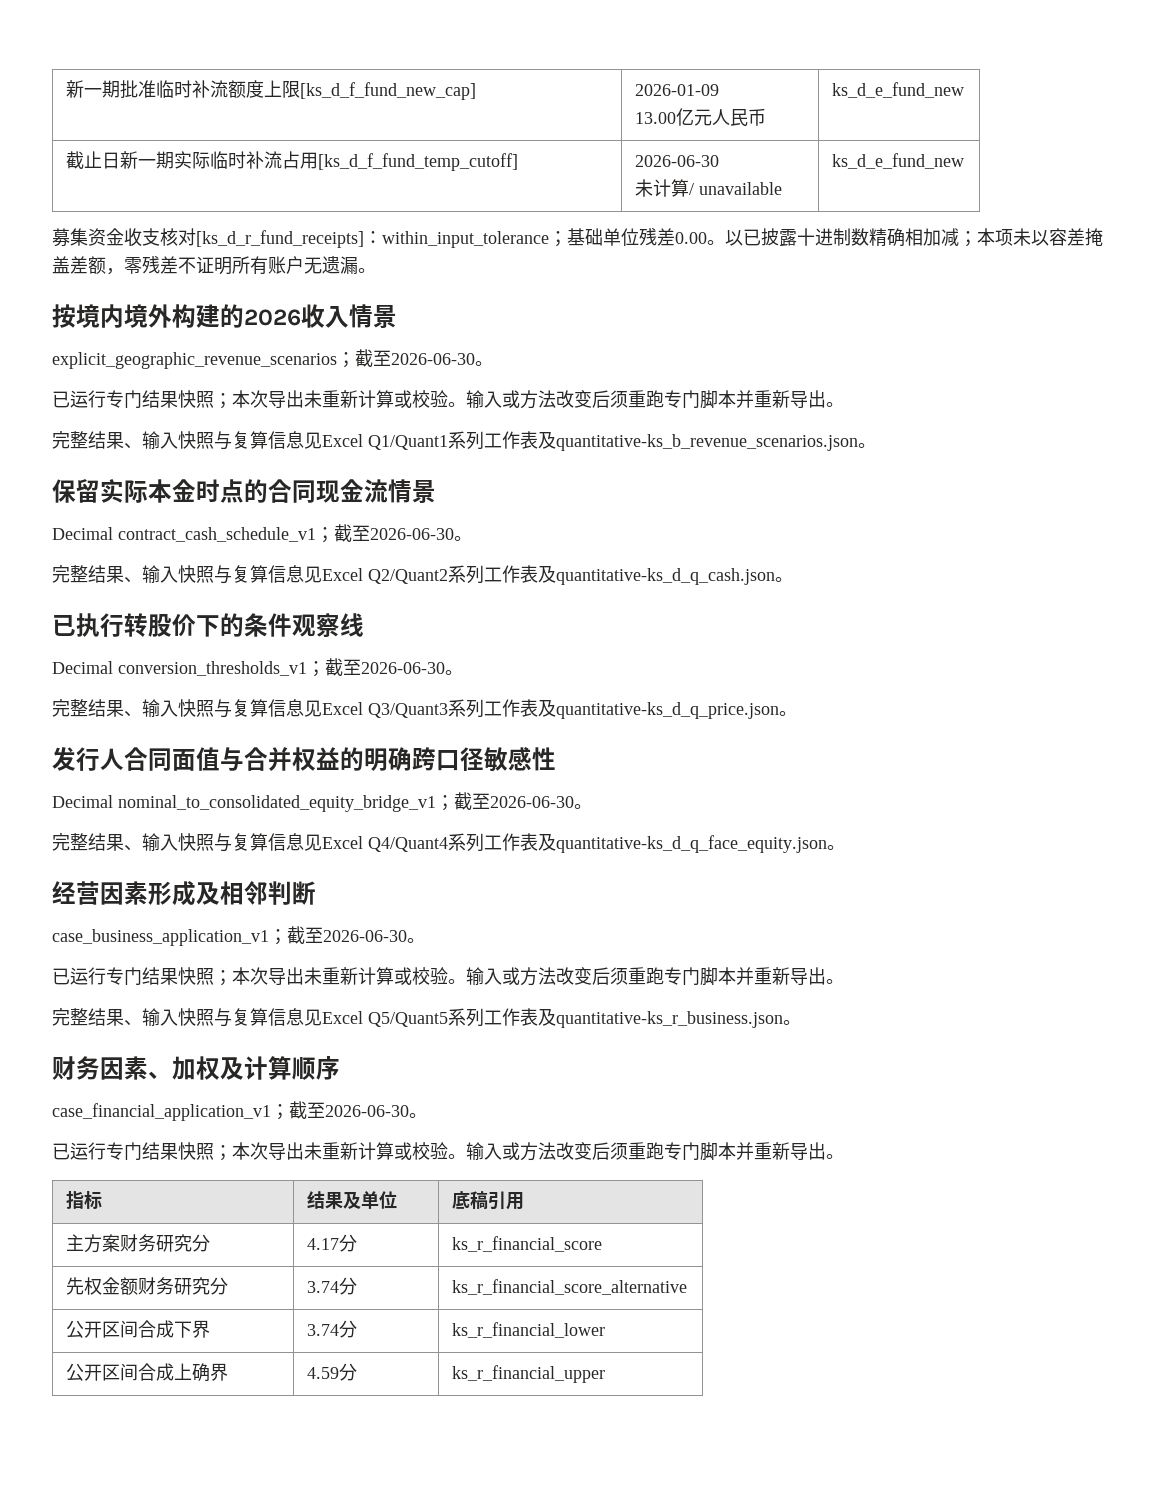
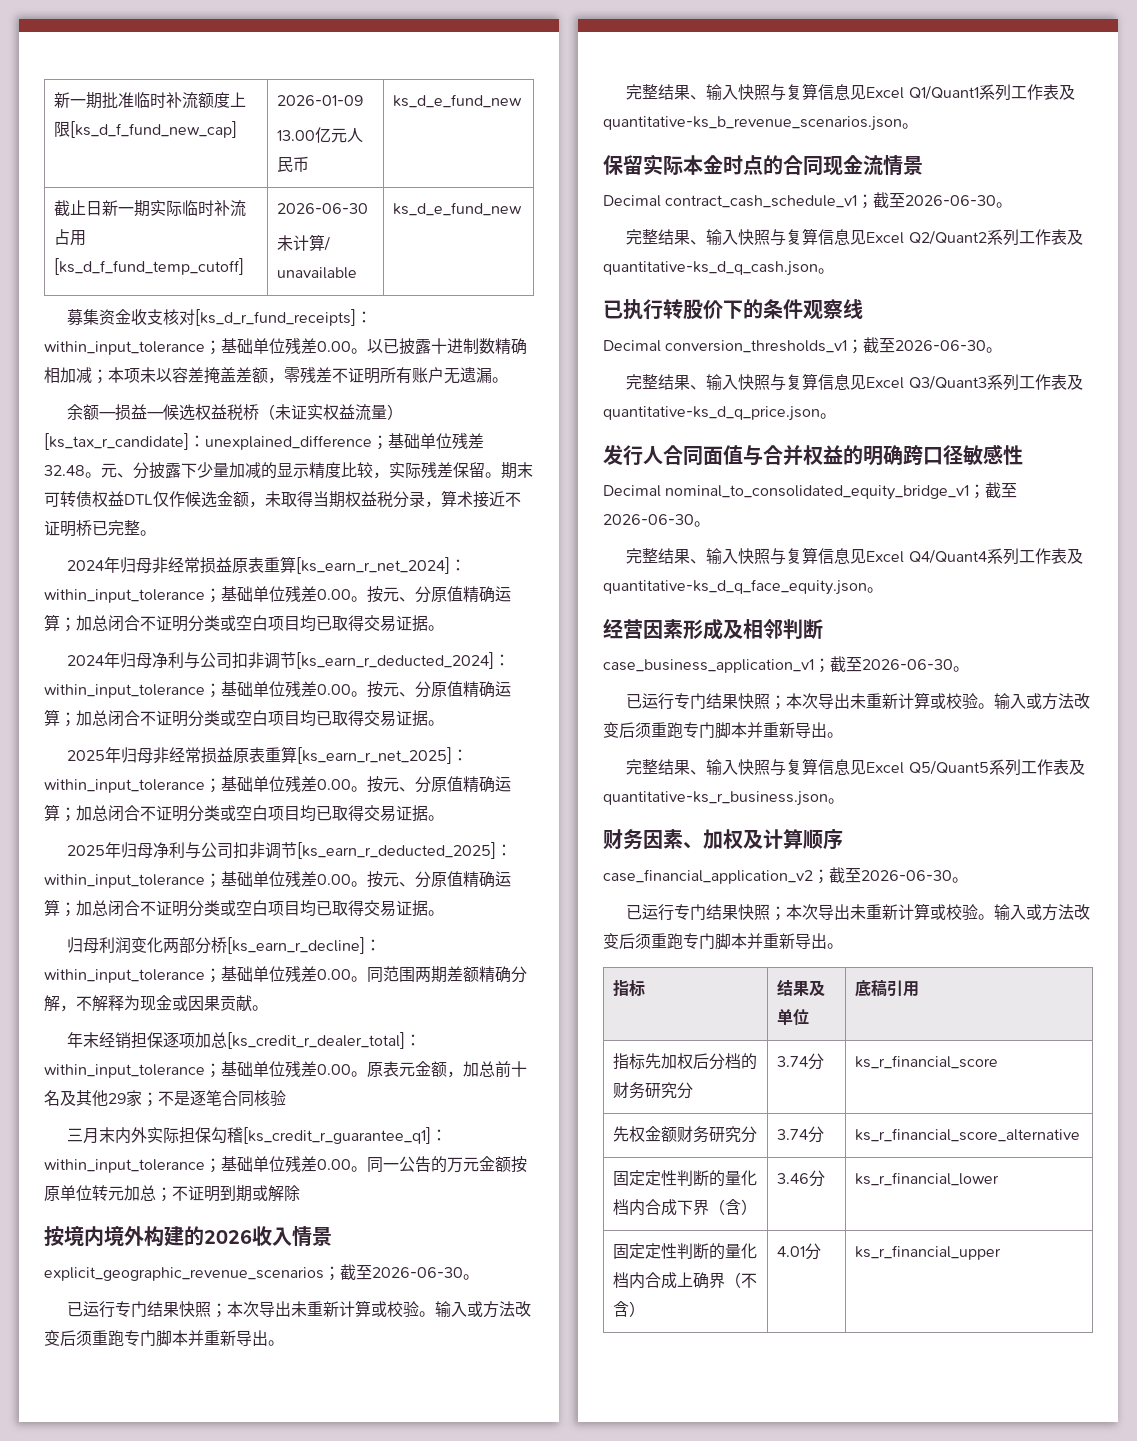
+ 余额—损益—候选权益税桥（未证实权益流量）[ks_tax_r_candidate]：unexplained_difference；基础单位残差32.48。元、分披露下少量加减的显示精度比较，实际残差保留。期末可转债权益DTL仅作候选金额，未取得当期权益税分录，算术接近不证明桥已完整。
+ 2024年归母非经常损益原表重算[ks_earn_r_net_2024]：within_input_tolerance；基础单位残差0.00。按元、分原值精确运算；加总闭合不证明分类或空白项目均已取得交易证据。
+ 2024年归母净利与公司扣非调节[ks_earn_r_deducted_2024]：within_input_tolerance；基础单位残差0.00。按元、分原值精确运算；加总闭合不证明分类或空白项目均已取得交易证据。
+ 2025年归母非经常损益原表重算[ks_earn_r_net_2025]：within_input_tolerance；基础单位残差0.00。按元、分原值精确运算；加总闭合不证明分类或空白项目均已取得交易证据。
+ 2025年归母净利与公司扣非调节[ks_earn_r_deducted_2025]：within_input_tolerance；基础单位残差0.00。按元、分原值精确运算；加总闭合不证明分类或空白项目均已取得交易证据。
+ 归母利润变化两部分桥[ks_earn_r_decline]：within_input_tolerance；基础单位残差0.00。同范围两期差额精确分解，不解释为现金或因果贡献。
+ 年末经销担保逐项加总[ks_credit_r_dealer_total]：within_input_tolerance；基础单位残差0.00。原表元金额，加总前十名及其他29家；不是逐笔合同核验
+ 三月末内外实际担保勾稽[ks_credit_r_guarantee_q1]：within_input_tolerance；基础单位残差0.00。同一公告的万元金额按原单位转元加总；不证明到期或解除
- case_financial_application_v1；截至2026-06-30。
+ case_financial_application_v2；截至2026-06-30。
- 主方案财务研究分 | 4.17分 | ks_r_financial_score
+ 指标先加权后分档的财务研究分 | 3.74分 | ks_r_financial_score
- 公开区间合成下界 | 3.74分 | ks_r_financial_lower
+ 固定定性判断的量化档内合成下界（含） | 3.46分 | ks_r_financial_lower
- 公开区间合成上确界 | 4.59分 | ks_r_financial_upper
+ 固定定性判断的量化档内合成上确界（不含） | 4.01分 | ks_r_financial_upper

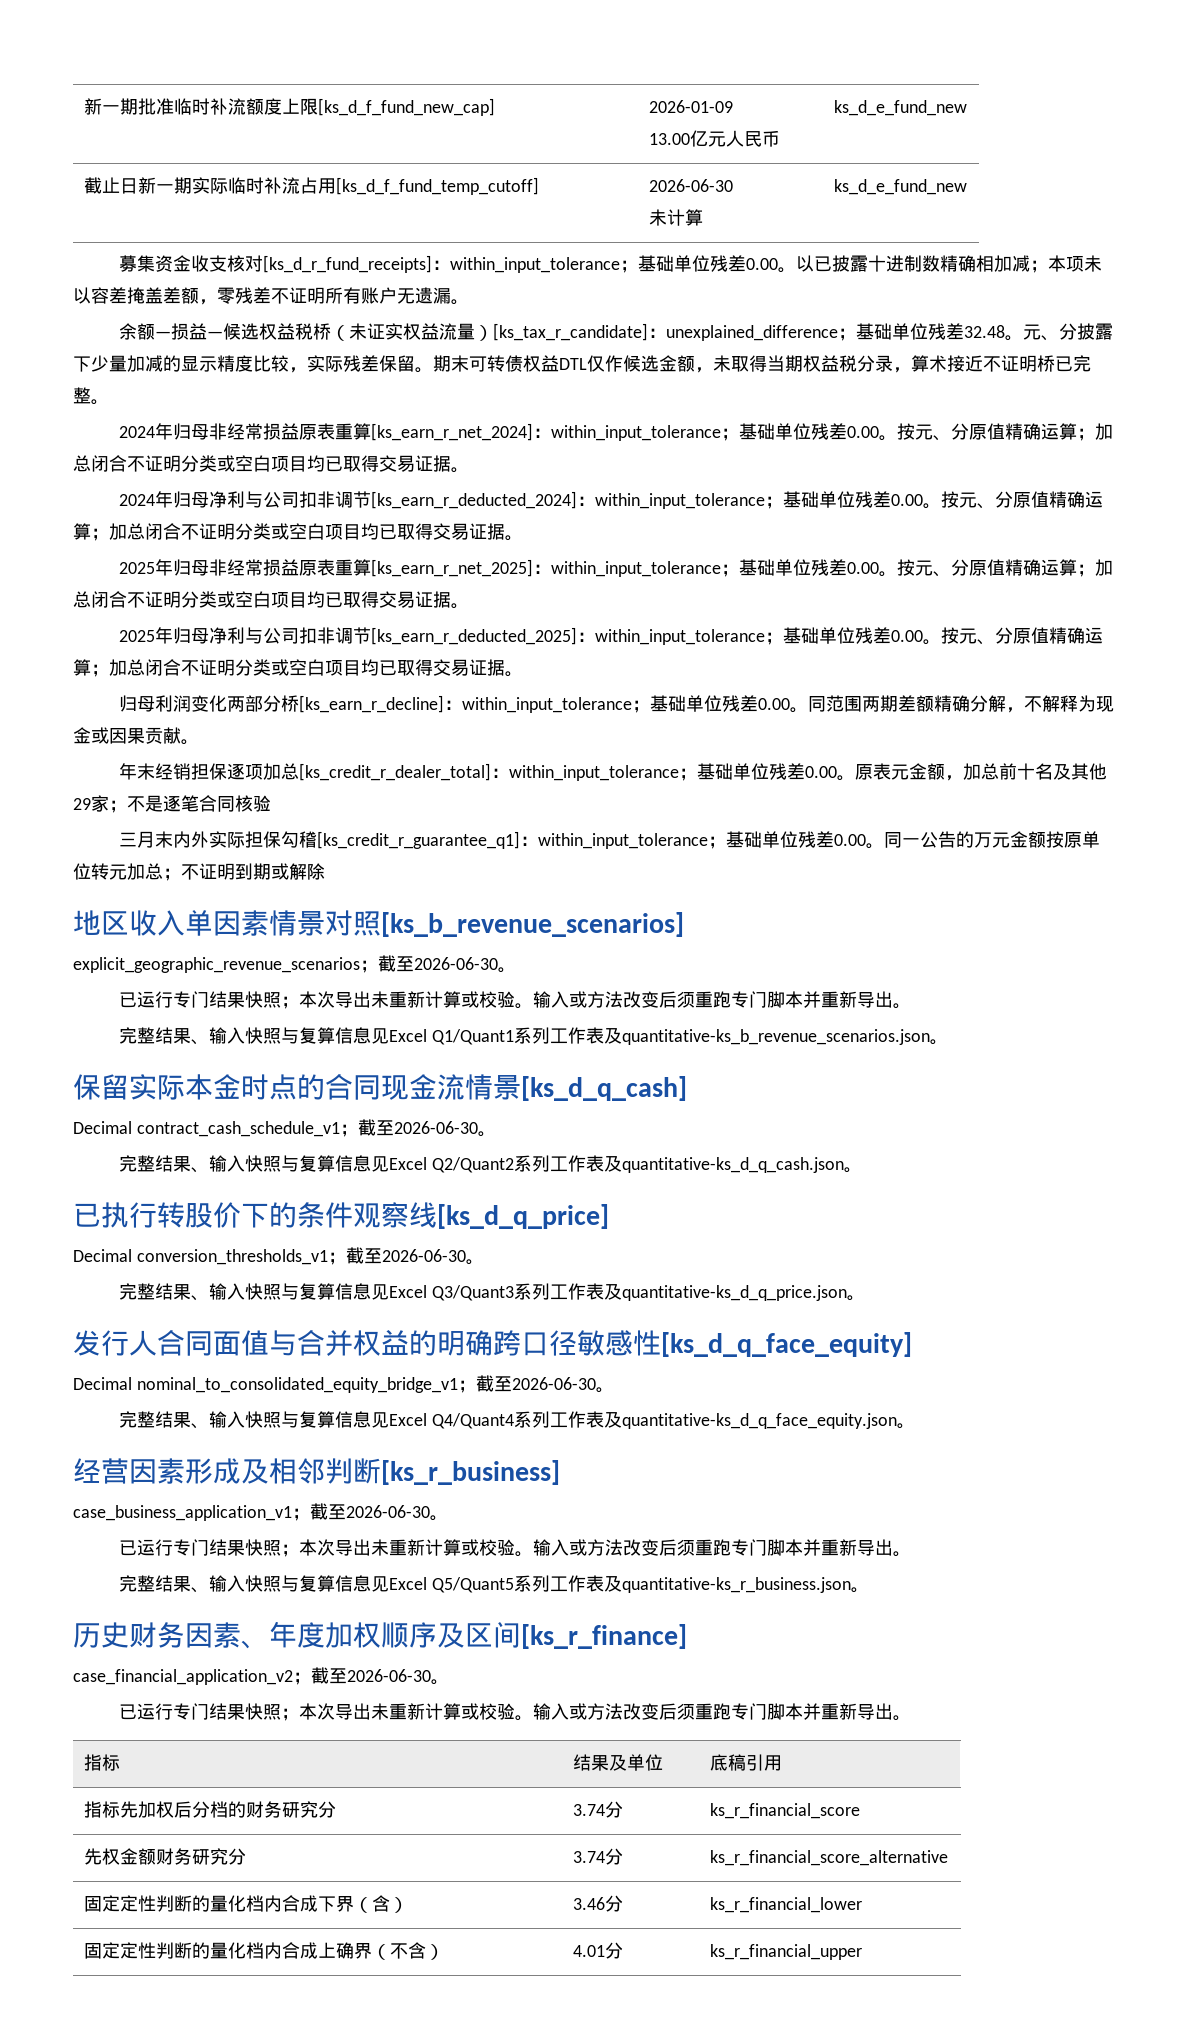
  截止日新一期实际临时补流占用[ks_d_f_fund_temp_cutoff] | 2026-06-30
- 未计算/ unavailable | ks_d_e_fund_new
+ 未计算 | ks_d_e_fund_new
- 按境内境外构建的2026收入情景
+ 地区收入单因素情景对照[ks_b_revenue_scenarios]
- 保留实际本金时点的合同现金流情景
+ 保留实际本金时点的合同现金流情景[ks_d_q_cash]
- 已执行转股价下的条件观察线
+ 已执行转股价下的条件观察线[ks_d_q_price]
- 发行人合同面值与合并权益的明确跨口径敏感性
+ 发行人合同面值与合并权益的明确跨口径敏感性[ks_d_q_face_equity]
- 经营因素形成及相邻判断
+ 经营因素形成及相邻判断[ks_r_business]
- 财务因素、加权及计算顺序
+ 历史财务因素、年度加权顺序及区间[ks_r_finance]

